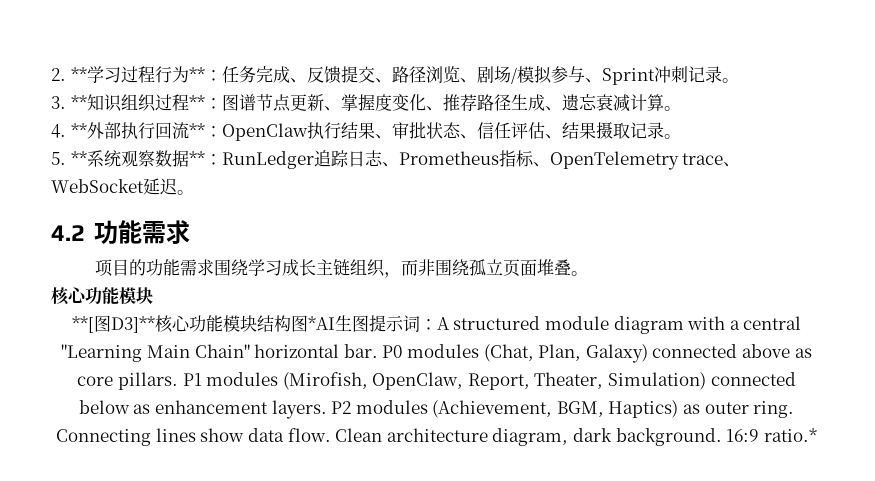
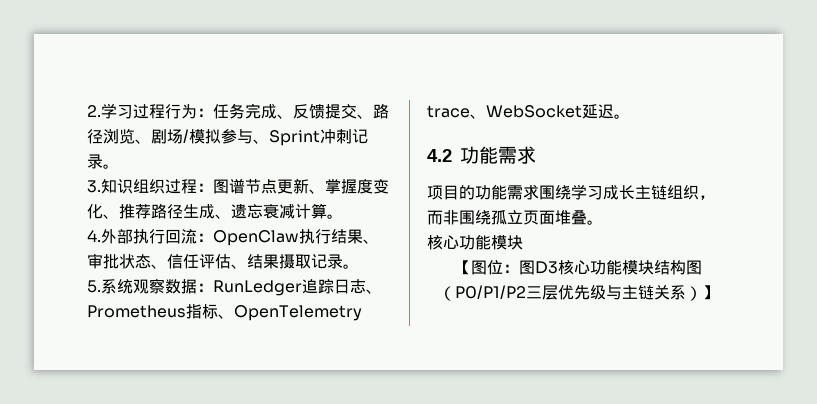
- 2. **学习过程行为**：任务完成、反馈提交、路径浏览、剧场/模拟参与、Sprint冲刺记录。
+ 2.学习过程行为：任务完成、反馈提交、路径浏览、剧场/模拟参与、Sprint冲刺记录。
- 3. **知识组织过程**：图谱节点更新、掌握度变化、推荐路径生成、遗忘衰减计算。
+ 3.知识组织过程：图谱节点更新、掌握度变化、推荐路径生成、遗忘衰减计算。
- 4. **外部执行回流**：OpenClaw执行结果、审批状态、信任评估、结果摄取记录。
+ 4.外部执行回流：OpenClaw执行结果、审批状态、信任评估、结果摄取记录。
- 5. **系统观察数据**：RunLedger追踪日志、Prometheus指标、OpenTelemetry trace、WebSocket延迟。
+ 5.系统观察数据：RunLedger追踪日志、Prometheus指标、OpenTelemetry trace、WebSocket延迟。
- **[图D3]**核心功能模块结构图*AI生图提示词：A structured module diagram with a central "Learning Main Chain" horizontal bar. P0 modules (Chat, Plan, Galaxy) connected above as core pillars. P1 modules (Mirofish, OpenClaw, Report, Theater, Simulation) connected below as enhancement layers. P2 modules (Achievement, BGM, Haptics) as outer ring. Connecting lines show data flow. Clean architecture diagram, dark background. 16:9 ratio.*
+ 【图位：图D3核心功能模块结构图（P0/P1/P2三层优先级与主链关系）】

